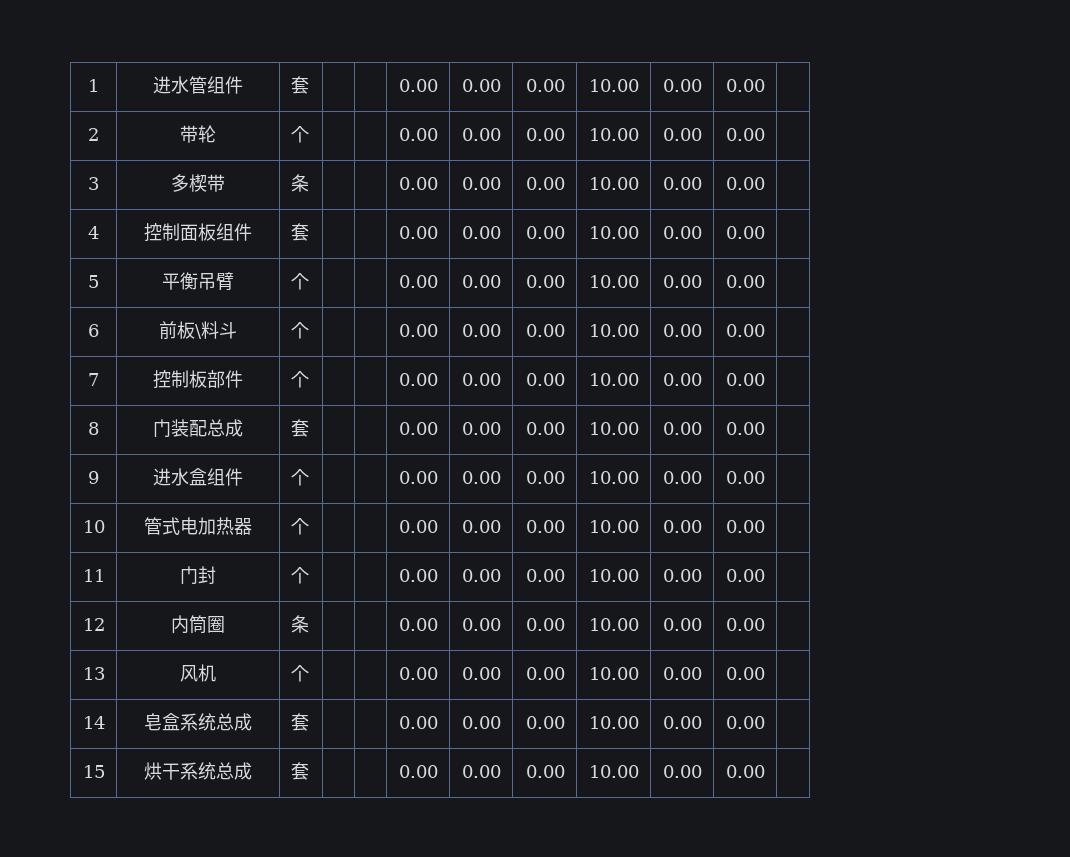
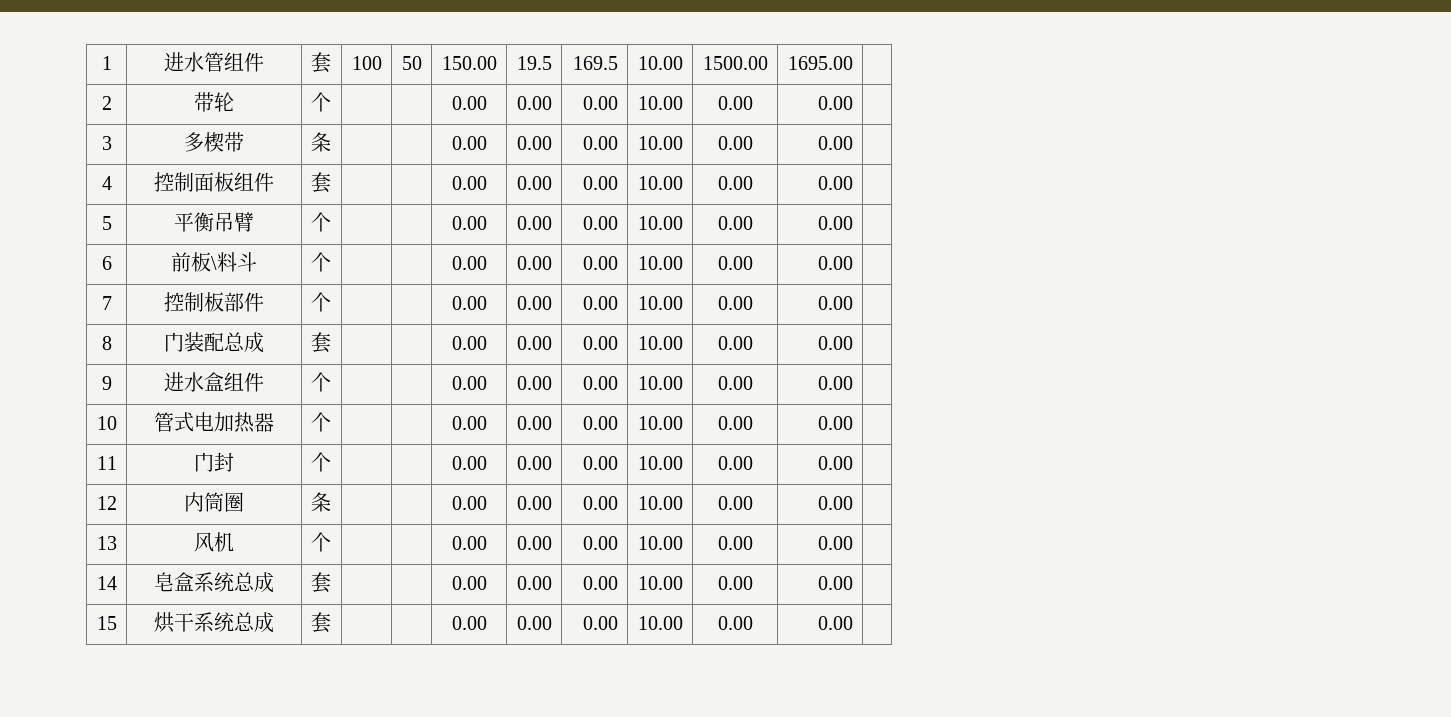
- 1 | 进水管组件 | 套 | | | 0.00 | 0.00 | 0.00 | 10.00 | 0.00 | 0.00 |
+ 1 | 进水管组件 | 套 | 100 | 50 | 150.00 | 19.5 | 169.5 | 10.00 | 1500.00 | 1695.00 |

